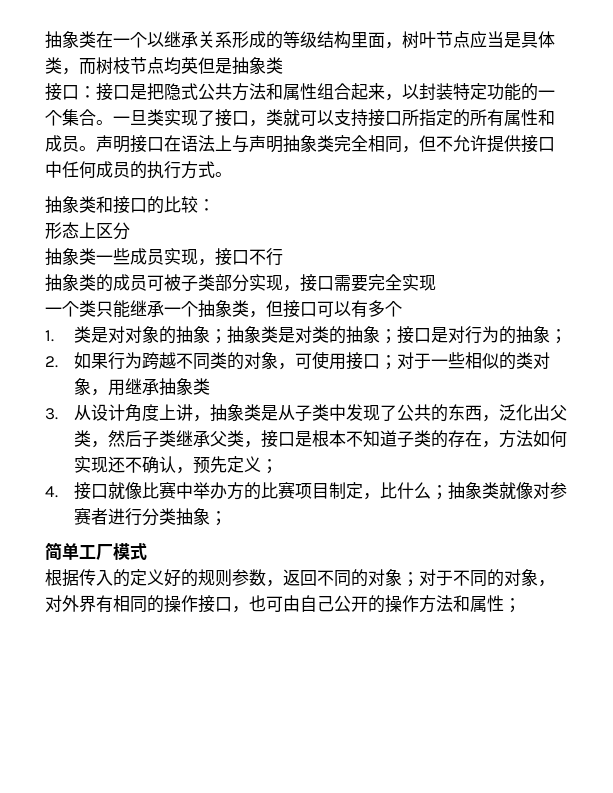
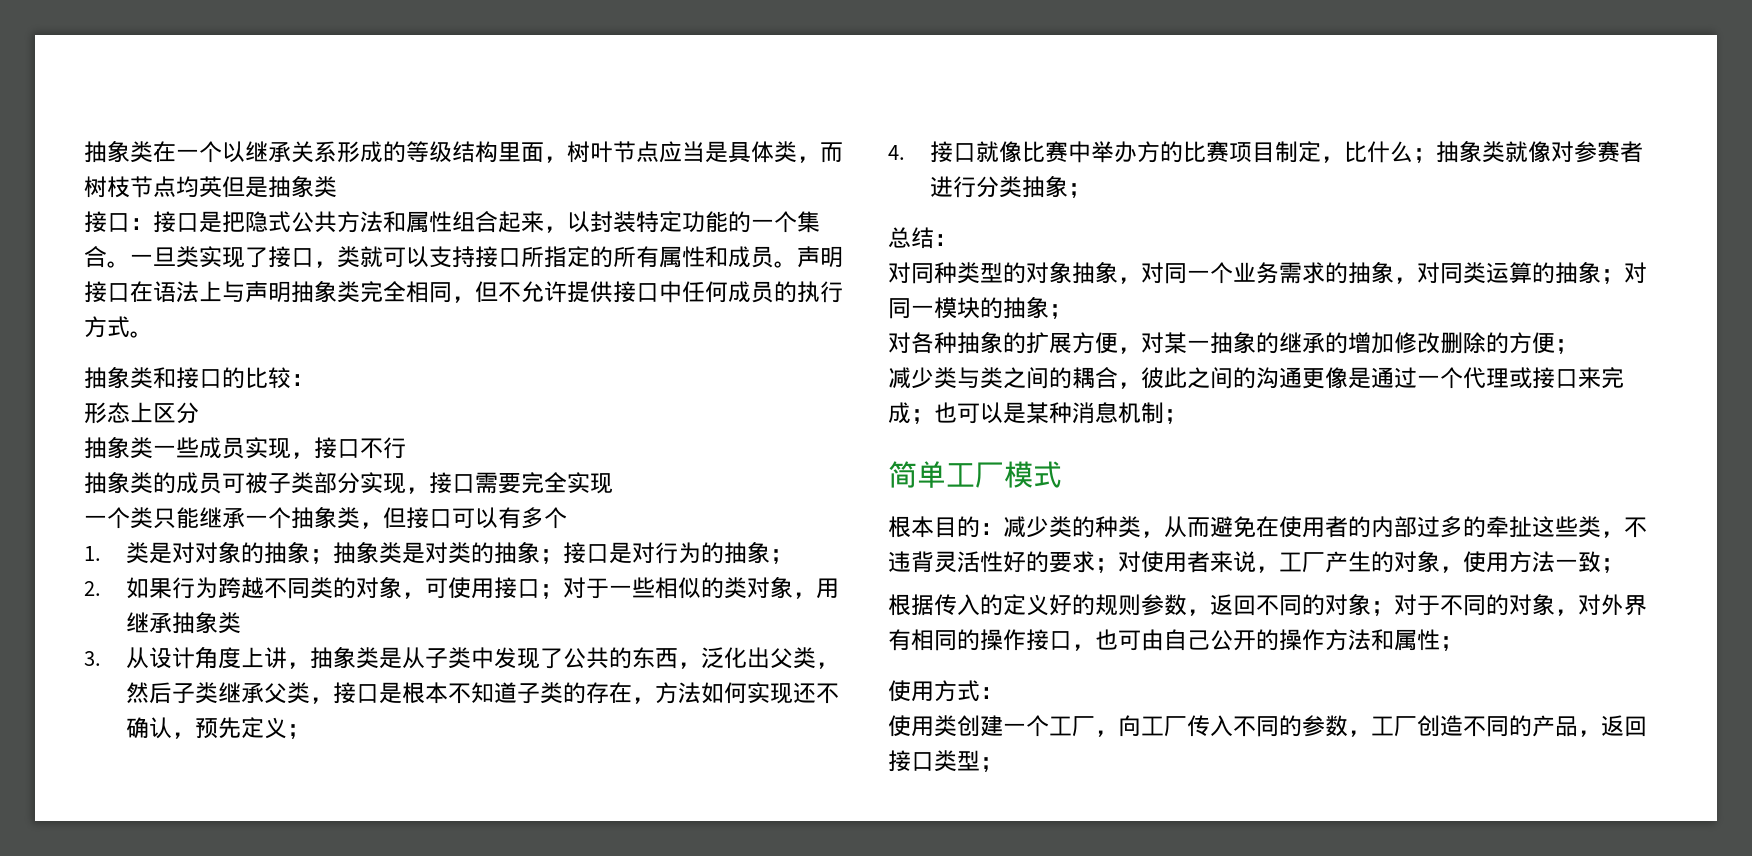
+ 总结：
+ 对同种类型的对象抽象，对同一个业务需求的抽象，对同类运算的抽象；对同一模块的抽象；
+ 对各种抽象的扩展方便，对某一抽象的继承的增加修改删除的方便；
+ 减少类与类之间的耦合，彼此之间的沟通更像是通过一个代理或接口来完成；也可以是某种消息机制；
  简单工厂模式
+ 根本目的：减少类的种类，从而避免在使用者的内部过多的牵扯这些类，不违背灵活性好的要求；对使用者来说，工厂产生的对象，使用方法一致；
+ 使用方式：
+ 使用类创建一个工厂，向工厂传入不同的参数，工厂创造不同的产品，返回接口类型；

